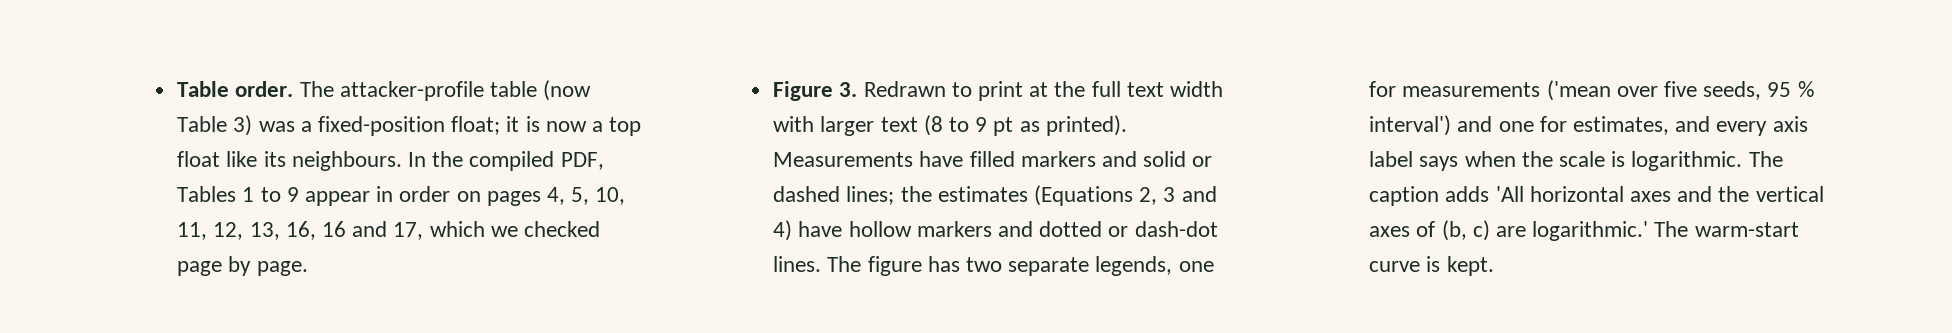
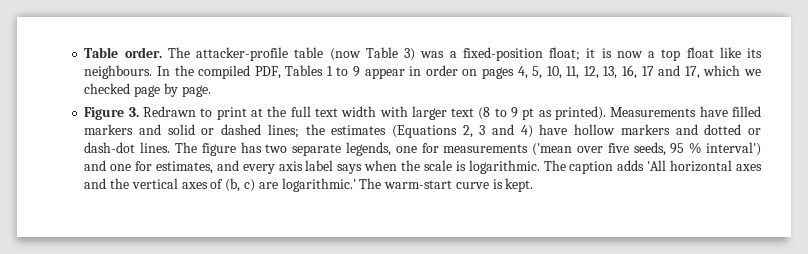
- In the compiled PDF, Tables 1 to 9 appear in order on pages 4, 5, 10, 11, 12, 13, 16, 16 and 17, which we checked page by page.
+ In the compiled PDF, Tables 1 to 9 appear in order on pages 4, 5, 10, 11, 12, 13, 16, 17 and 17, which we checked page by page.

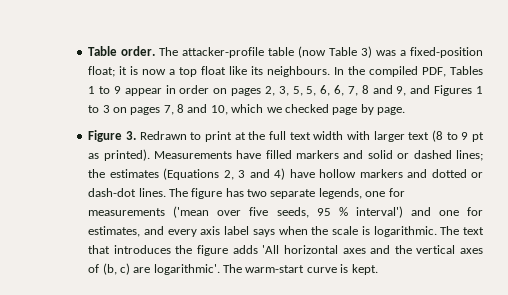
- In the compiled PDF, Tables 1 to 9 appear in order on pages 4, 5, 10, 11, 12, 13, 16, 17 and 17, which we checked page by page.
+ In the compiled PDF, Tables 1 to 9 appear in order on pages 2, 3, 5, 5, 6, 6, 7, 8 and 9, and Figures 1 to 3 on pages 7, 8 and 10, which we checked page by page.
- The caption adds 'All horizontal axes and the vertical axes of (b, c) are logarithmic.'
+ The text that introduces the figure adds 'All horizontal axes and the vertical axes of (b, c) are logarithmic'.

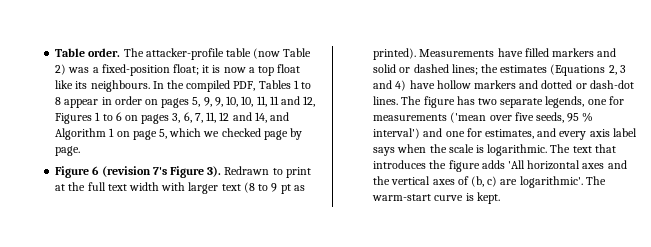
- The attacker-profile table (now Table 3) was a fixed-position float; it is now a top float like its neighbours.
+ The attacker-profile table (now Table 2) was a fixed-position float; it is now a top float like its neighbours.
- In the compiled PDF, Tables 1 to 9 appear in order on pages 2, 3, 5, 5, 6, 6, 7, 8 and 9, and Figures 1 to 3 on pages 7, 8 and 10, which we checked page by page.
+ In the compiled PDF, Tables 1 to 8 appear in order on pages 5, 9, 9, 10, 10, 11, 11 and 12, Figures 1 to 6 on pages 3, 6, 7, 11, 12 and 14, and Algorithm 1 on page 5, which we checked page by page.
- Figure 3. Redrawn to print at the full text width with larger text (8 to 9 pt as printed).
+ Figure 6 (revision 7's Figure 3). Redrawn to print at the full text width with larger text (8 to 9 pt as printed).

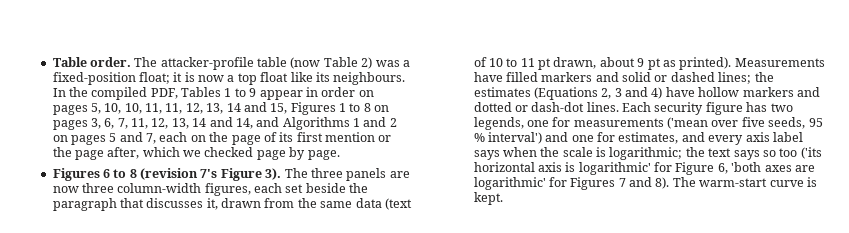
- In the compiled PDF, Tables 1 to 8 appear in order on pages 5, 9, 9, 10, 10, 11, 11 and 12, Figures 1 to 6 on pages 3, 6, 7, 11, 12 and 14, and Algorithm 1 on page 5, which we checked page by page.
+ In the compiled PDF, Tables 1 to 9 appear in order on pages 5, 10, 10, 11, 11, 12, 13, 14 and 15, Figures 1 to 8 on pages 3, 6, 7, 11, 12, 13, 14 and 14, and Algorithms 1 and 2 on pages 5 and 7, each on the page of its first mention or the page after, which we checked page by page.
- Figure 6 (revision 7's Figure 3). Redrawn to print at the full text width with larger text (8 to 9 pt as printed).
+ Figures 6 to 8 (revision 7's Figure 3). The three panels are now three column-width figures, each set beside the paragraph that discusses it, drawn from the same data (text of 10 to 11 pt drawn, about 9 pt as printed).
- The figure has two separate legends, one for measurements ('mean over five seeds, 95 % interval') and one for estimates, and every axis label says when the scale is logarithmic. The text that introduces the figure adds 'All horizontal axes and the vertical axes of (b, c) are logarithmic'.
+ Each security figure has two legends, one for measurements ('mean over five seeds, 95 % interval') and one for estimates, and every axis label says when the scale is logarithmic; the text says so too ('its horizontal axis is logarithmic' for Figure 6, 'both axes are logarithmic' for Figures 7 and 8).

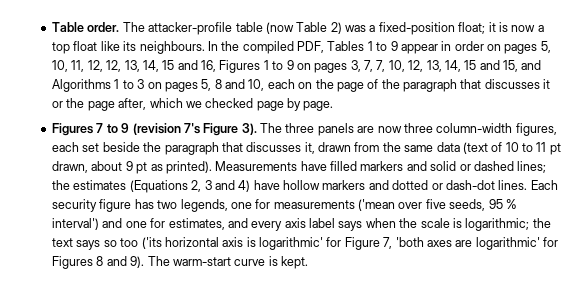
- In the compiled PDF, Tables 1 to 9 appear in order on pages 5, 10, 10, 11, 11, 12, 13, 14 and 15, Figures 1 to 8 on pages 3, 6, 7, 11, 12, 13, 14 and 14, and Algorithms 1 and 2 on pages 5 and 7, each on the page of its first mention or the page after, which we checked page by page.
+ In the compiled PDF, Tables 1 to 9 appear in order on pages 5, 10, 11, 12, 12, 13, 14, 15 and 16, Figures 1 to 9 on pages 3, 7, 7, 10, 12, 13, 14, 15 and 15, and Algorithms 1 to 3 on pages 5, 8 and 10, each on the page of the paragraph that discusses it or the page after, which we checked page by page.
- Figures 6 to 8 (revision 7's Figure 3).
+ Figures 7 to 9 (revision 7's Figure 3).
- Each security figure has two legends, one for measurements ('mean over five seeds, 95 % interval') and one for estimates, and every axis label says when the scale is logarithmic; the text says so too ('its horizontal axis is logarithmic' for Figure 6, 'both axes are logarithmic' for Figures 7 and 8).
+ Each security figure has two legends, one for measurements ('mean over five seeds, 95 % interval') and one for estimates, and every axis label says when the scale is logarithmic; the text says so too ('its horizontal axis is logarithmic' for Figure 7, 'both axes are logarithmic' for Figures 8 and 9).

